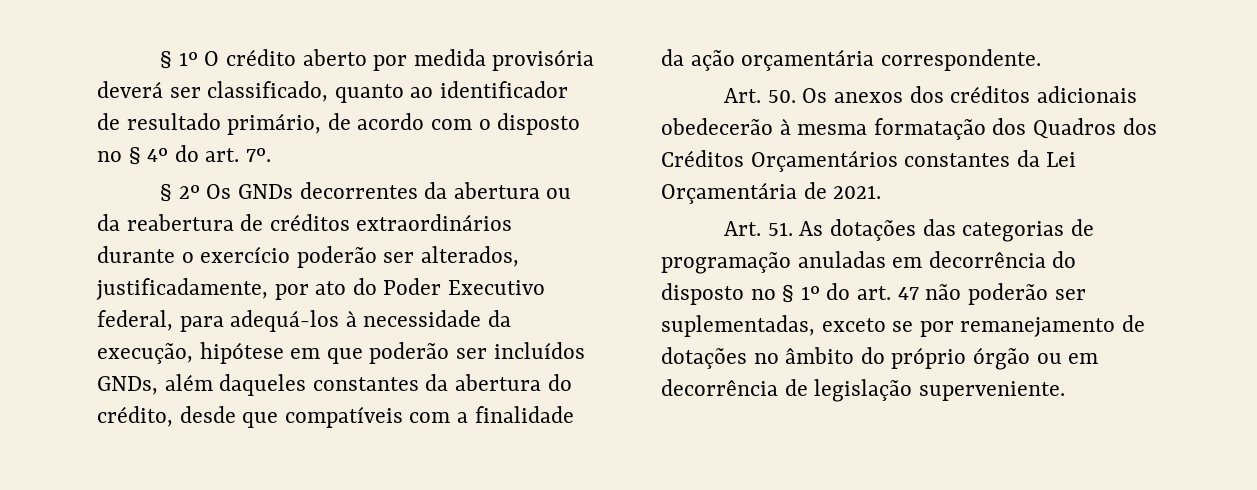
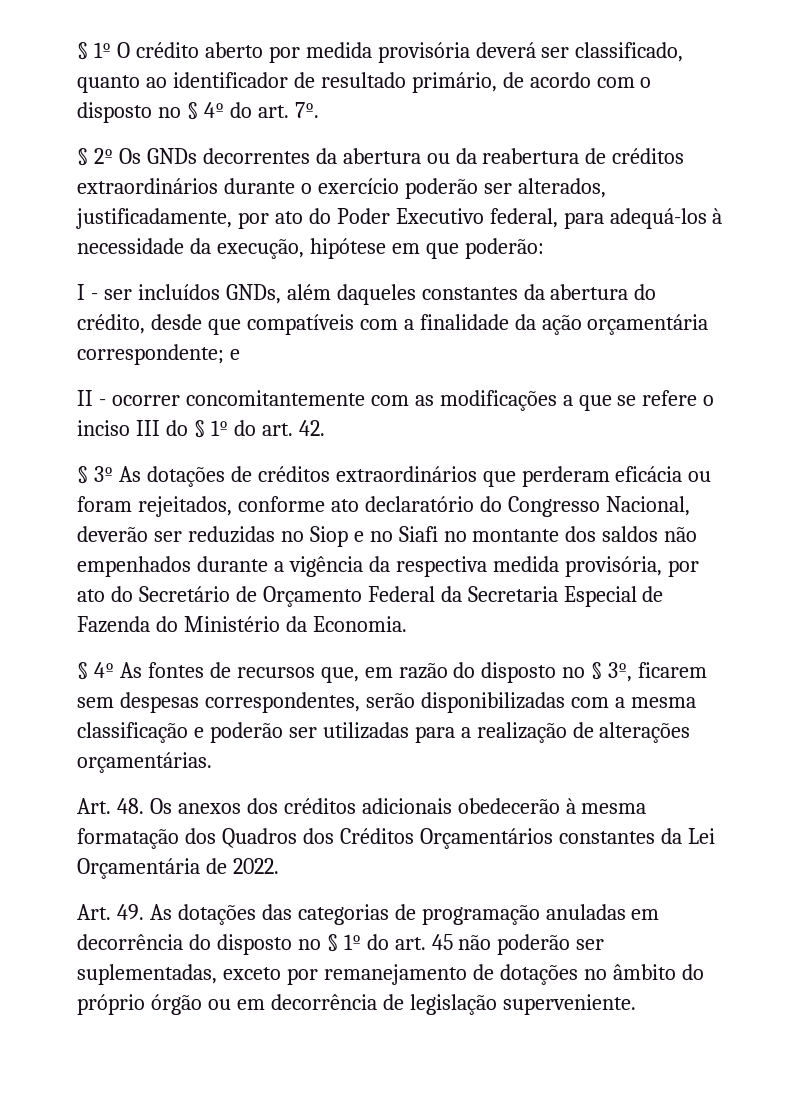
- § 2º Os GNDs decorrentes da abertura ou da reabertura de créditos extraordinários durante o exercício poderão ser alterados, justificadamente, por ato do Poder Executivo federal, para adequá-los à necessidade da execução, hipótese em que poderão ser incluídos GNDs, além daqueles constantes da abertura do crédito, desde que compatíveis com a finalidade da ação orçamentária correspondente.
- Art. 50. Os anexos dos créditos adicionais obedecerão à mesma formatação dos Quadros dos Créditos Orçamentários constantes da Lei Orçamentária de 2021.
- Art. 51. As dotações das categorias de programação anuladas em decorrência do disposto no § 1º do art. 47 não poderão ser suplementadas, exceto se por remanejamento de dotações no âmbito do próprio órgão ou em decorrência de legislação superveniente.
+ § 2º Os GNDs decorrentes da abertura ou da reabertura de créditos extraordinários durante o exercício poderão ser alterados, justificadamente, por ato do Poder Executivo federal, para adequá-los à necessidade da execução, hipótese em que poderão:
+ I - ser incluídos GNDs, além daqueles constantes da abertura do crédito, desde que compatíveis com a finalidade da ação orçamentária correspondente; e
+ II - ocorrer concomitantemente com as modificações a que se refere o inciso III do § 1º do art. 42.
+ § 3º As dotações de créditos extraordinários que perderam eficácia ou foram rejeitados, conforme ato declaratório do Congresso Nacional, deverão ser reduzidas no Siop e no Siafi no montante dos saldos não empenhados durante a vigência da respectiva medida provisória, por ato do Secretário de Orçamento Federal da Secretaria Especial de Fazenda do Ministério da Economia.
+ § 4º As fontes de recursos que, em razão do disposto no § 3º, ficarem sem despesas correspondentes, serão disponibilizadas com a mesma classificação e poderão ser utilizadas para a realização de alterações orçamentárias.
+ Art. 48. Os anexos dos créditos adicionais obedecerão à mesma formatação dos Quadros dos Créditos Orçamentários constantes da Lei Orçamentária de 2022.
+ Art. 49. As dotações das categorias de programação anuladas em decorrência do disposto no § 1º do art. 45 não poderão ser suplementadas, exceto por remanejamento de dotações no âmbito do próprio órgão ou em decorrência de legislação superveniente.

